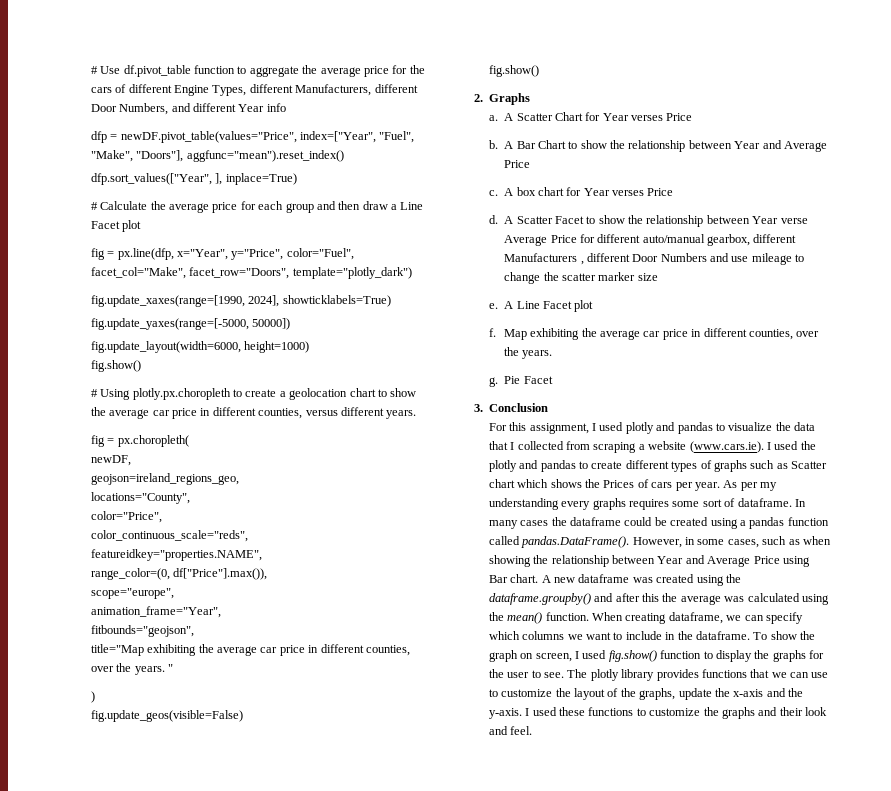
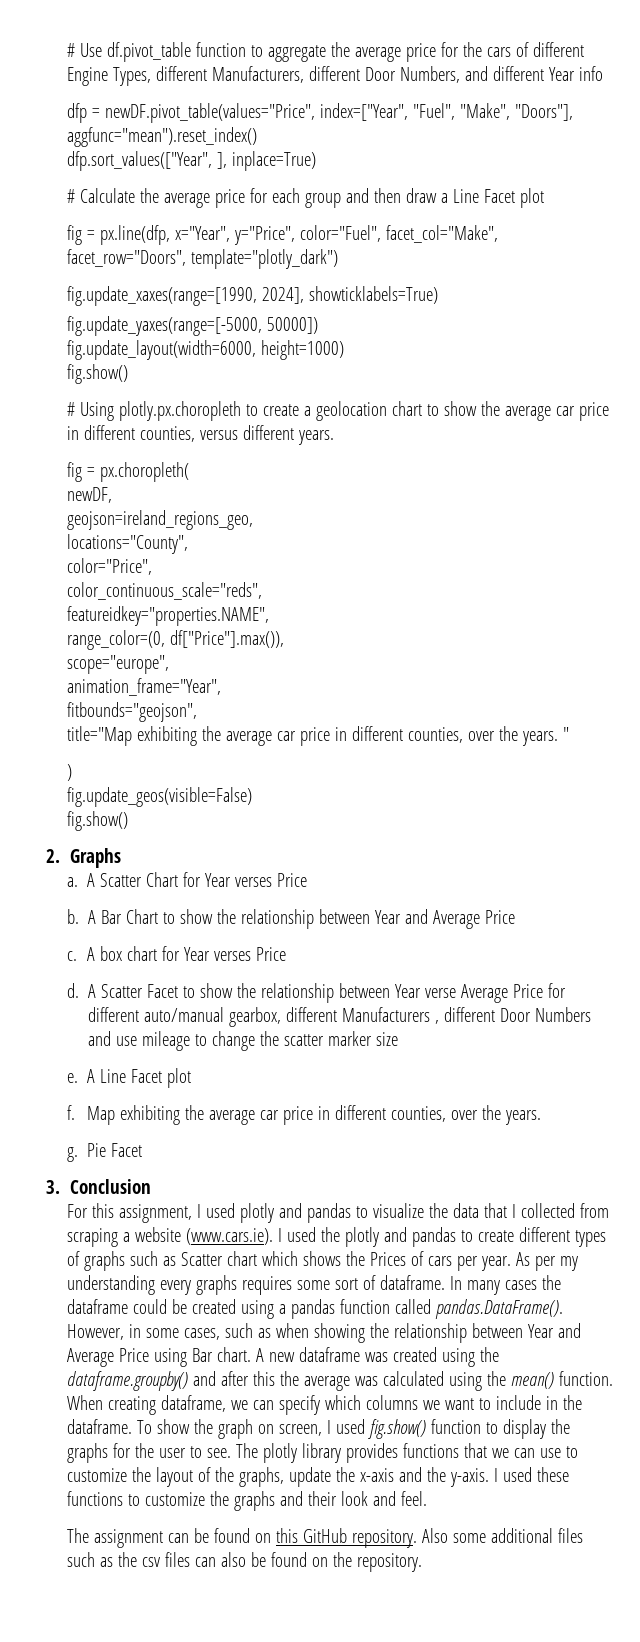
+ The assignment can be found on this GitHub repository. Also some additional files such as the csv files can also be found on the repository.

